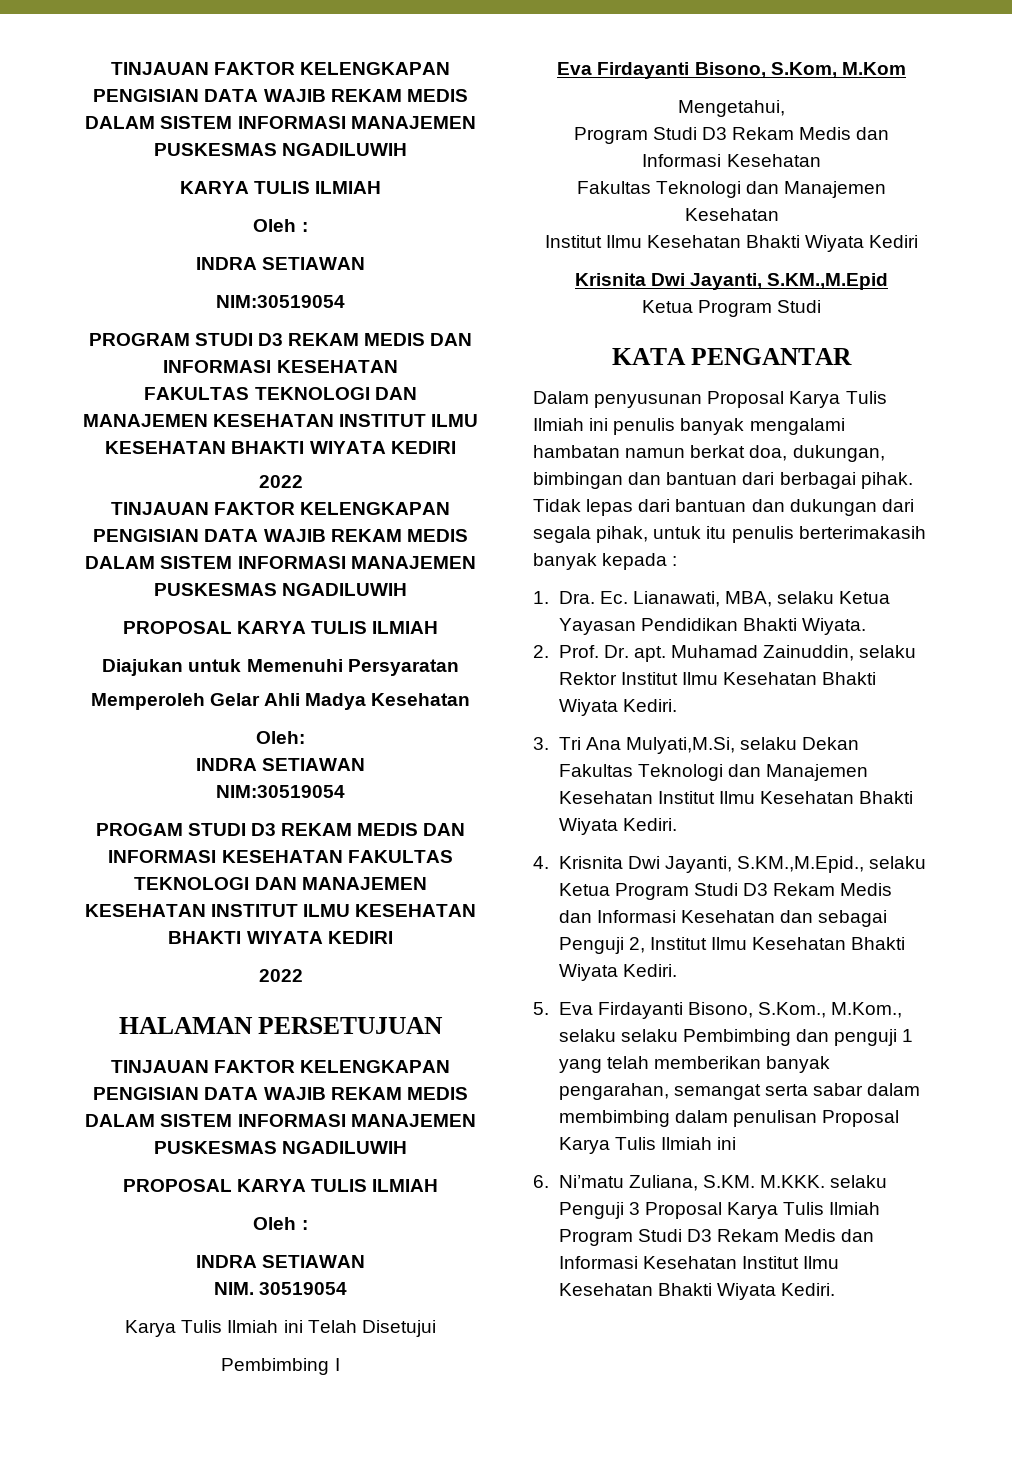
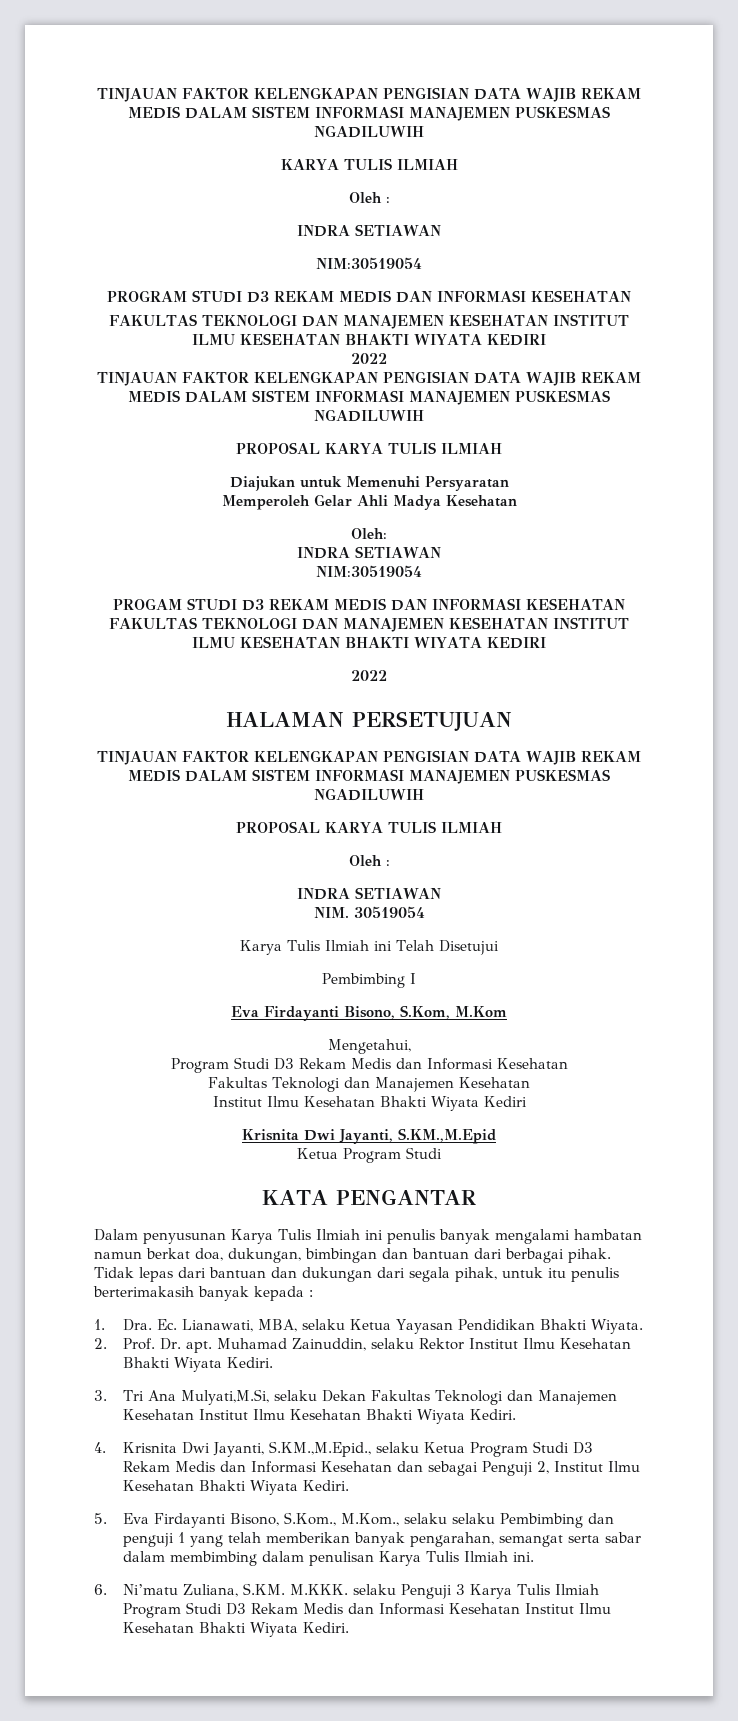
- Dalam penyusunan Proposal Karya Tulis Ilmiah ini penulis banyak mengalami hambatan namun berkat doa, dukungan, bimbingan dan bantuan dari berbagai pihak.
+ Dalam penyusunan Karya Tulis Ilmiah ini penulis banyak mengalami hambatan namun berkat doa, dukungan, bimbingan dan bantuan dari berbagai pihak.
- 5. Eva Firdayanti Bisono, S.Kom., M.Kom., selaku selaku Pembimbing dan penguji 1 yang telah memberikan banyak pengarahan, semangat serta sabar dalam membimbing dalam penulisan Proposal Karya Tulis Ilmiah ini
+ 5. Eva Firdayanti Bisono, S.Kom., M.Kom., selaku selaku Pembimbing dan penguji 1 yang telah memberikan banyak pengarahan, semangat serta sabar dalam membimbing dalam penulisan Karya Tulis Ilmiah ini.
- 6. Ni’matu Zuliana, S.KM. M.KKK. selaku Penguji 3 Proposal Karya Tulis Ilmiah Program Studi D3 Rekam Medis dan Informasi Kesehatan Institut Ilmu Kesehatan Bhakti Wiyata Kediri.
+ 6. Ni’matu Zuliana, S.KM. M.KKK. selaku Penguji 3 Karya Tulis Ilmiah Program Studi D3 Rekam Medis dan Informasi Kesehatan Institut Ilmu Kesehatan Bhakti Wiyata Kediri.

